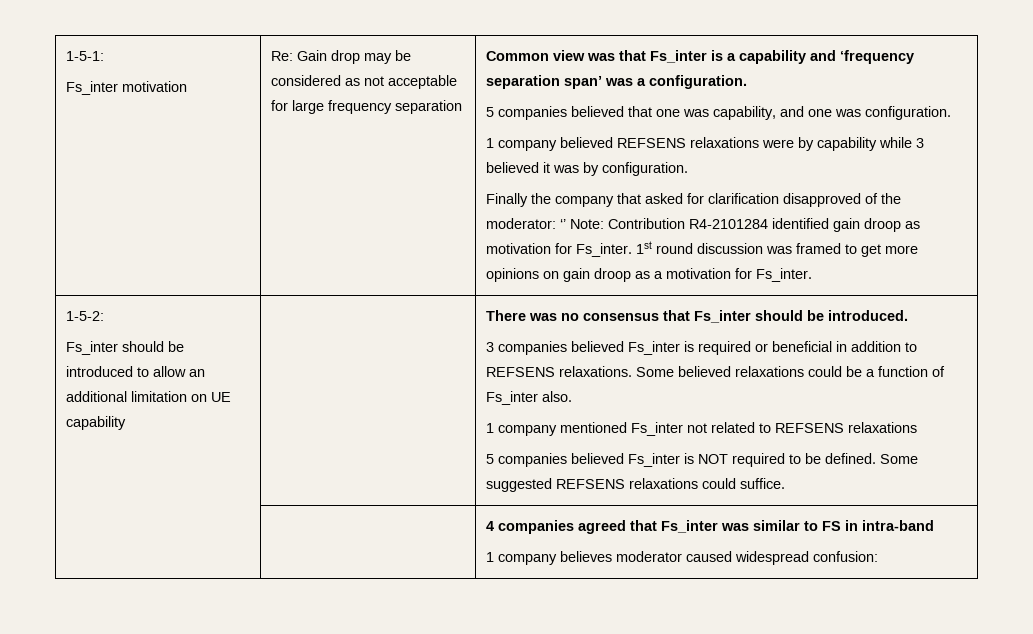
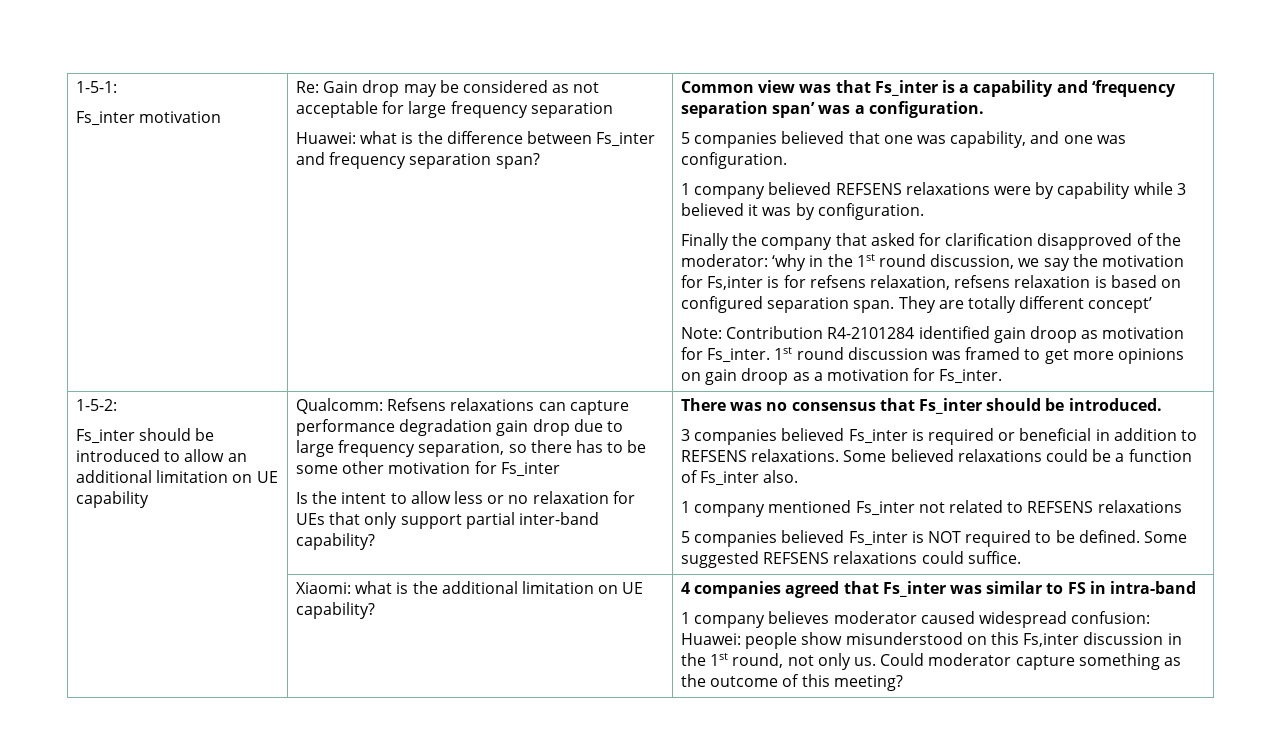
+ Huawei: what is the difference between Fs_inter and frequency separation span?
- Finally the company that asked for clarification disapproved of the moderator: ‘’ Note: Contribution R4-2101284 identified gain droop as motivation for Fs_inter.
+ Finally the company that asked for clarification disapproved of the moderator: ‘why in the 1st round discussion, we say the motivation for Fs,inter is for refsens relaxation, refsens relaxation is based on configured separation span. They are totally different concept’
+ Note: Contribution R4-2101284 identified gain droop as motivation for Fs_inter.
+ Qualcomm: Refsens relaxations can capture performance degradation gain drop due to large frequency separation, so there has to be some other motivation for Fs_inter
+ Is the intent to allow less or no relaxation for UEs that only support partial inter-band capability?
+ Xiaomi: what is the additional limitation on UE capability?
- 1 company believes moderator caused widespread confusion:
+ 1 company believes moderator caused widespread confusion: Huawei: people show misunderstood on this Fs,inter discussion in the 1st round, not only us. Could moderator capture something as the outcome of this meeting?

